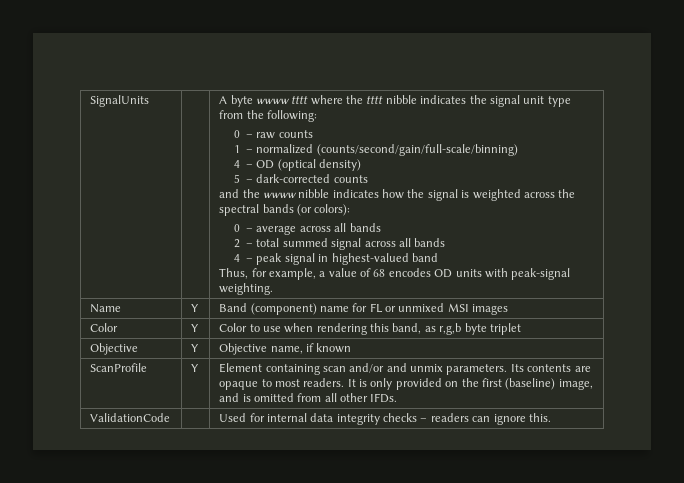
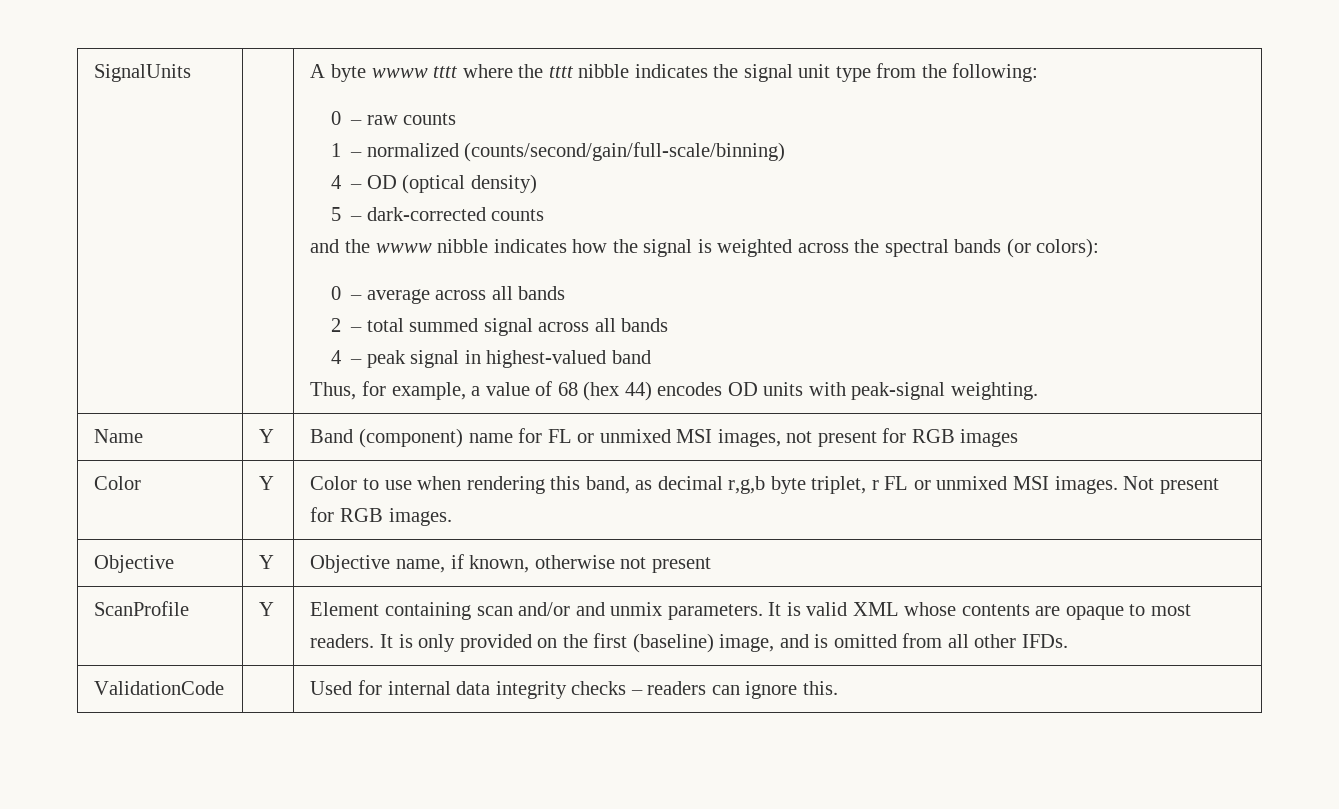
- Thus, for example, a value of 68 encodes OD units with peak-signal weighting.
+ Thus, for example, a value of 68 (hex 44) encodes OD units with peak-signal weighting.
- Name | Y | Band (component) name for FL or unmixed MSI images
+ Name | Y | Band (component) name for FL or unmixed MSI images, not present for RGB images
- Color | Y | Color to use when rendering this band, as r,g,b byte triplet
+ Color | Y | Color to use when rendering this band, as decimal r,g,b byte triplet, r FL or unmixed MSI images. Not present for RGB images.
- Objective | Y | Objective name, if known
+ Objective | Y | Objective name, if known, otherwise not present
- ScanProfile | Y | Element containing scan and/or and unmix parameters. Its contents are opaque to most readers. It is only provided on the first (baseline) image, and is omitted from all other IFDs.
+ ScanProfile | Y | Element containing scan and/or and unmix parameters. It is valid XML whose contents are opaque to most readers. It is only provided on the first (baseline) image, and is omitted from all other IFDs.

